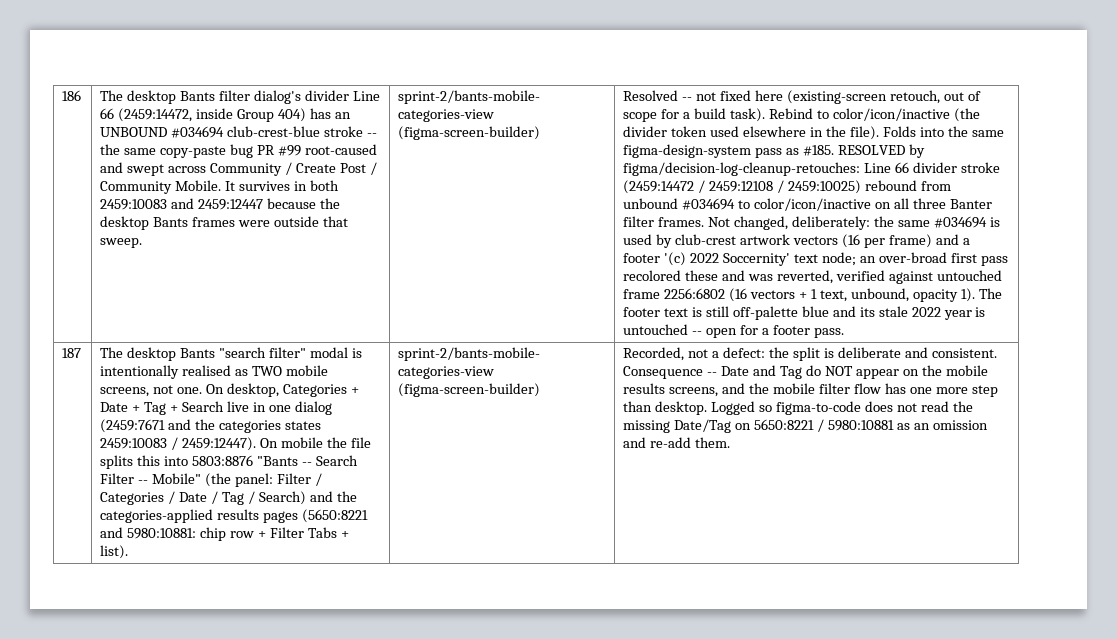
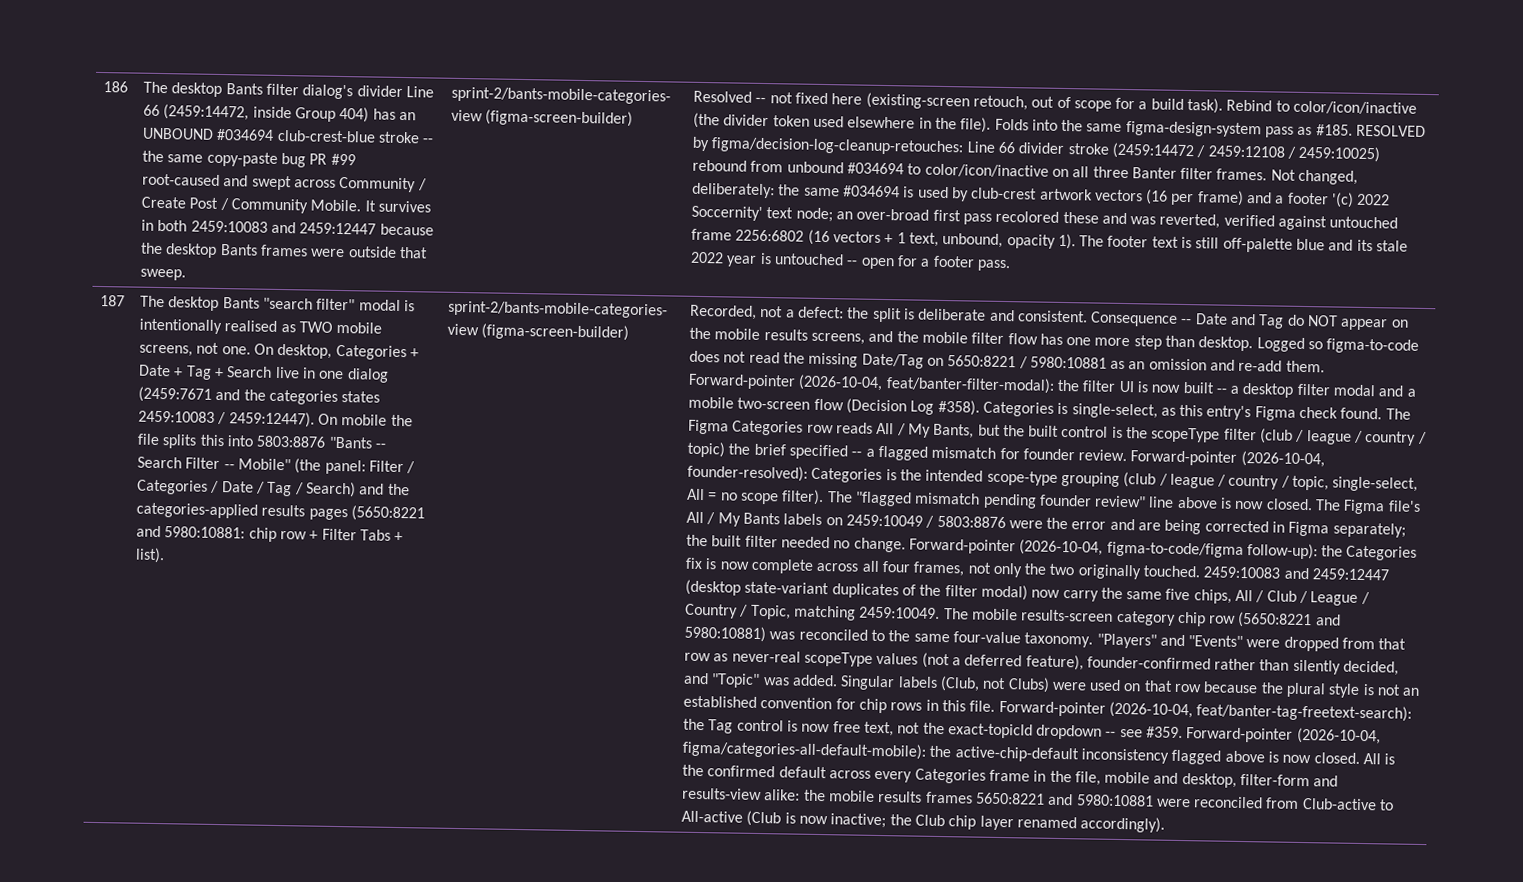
+ Forward-pointer (2026-10-04, feat/banter-filter-modal): the filter UI is now built -- a desktop filter modal and a mobile two-screen flow (Decision Log #358). Categories is single-select, as this entry's Figma check found. The Figma Categories row reads All / My Bants, but the built control is the scopeType filter (club / league / country / topic) the brief specified -- a flagged mismatch for founder review. Forward-pointer (2026-10-04, founder-resolved): Categories is the intended scope-type grouping (club / league / country / topic, single-select, All = no scope filter). The "flagged mismatch pending founder review" line above is now closed. The Figma file's All / My Bants labels on 2459:10049 / 5803:8876 were the error and are being corrected in Figma separately; the built filter needed no change. Forward-pointer (2026-10-04, figma-to-code/figma follow-up): the Categories fix is now complete across all four frames, not only the two originally touched. 2459:10083 and 2459:12447 (desktop state-variant duplicates of the filter modal) now carry the same five chips, All / Club / League / Country / Topic, matching 2459:10049. The mobile results-screen category chip row (5650:8221 and 5980:10881) was reconciled to the same four-value taxonomy. "Players" and "Events" were dropped from that row as never-real scopeType values (not a deferred feature), founder-confirmed rather than silently decided, and "Topic" was added. Singular labels (Club, not Clubs) were used on that row because the plural style is not an established convention for chip rows in this file. Forward-pointer (2026-10-04, feat/banter-tag-freetext-search): the Tag control is now free text, not the exact-topicId dropdown -- see #359. Forward-pointer (2026-10-04, figma/categories-all-default-mobile): the active-chip-default inconsistency flagged above is now closed. All is the confirmed default across every Categories frame in the file, mobile and desktop, filter-form and results-view alike: the mobile results frames 5650:8221 and 5980:10881 were reconciled from Club-active to All-active (Club is now inactive; the Club chip layer renamed accordingly).

